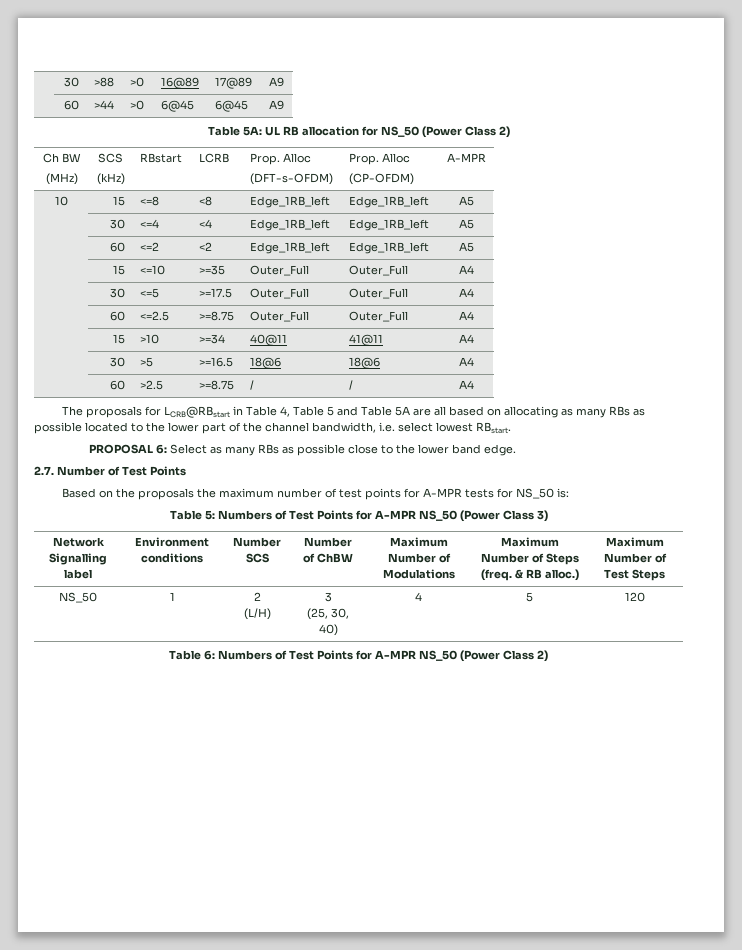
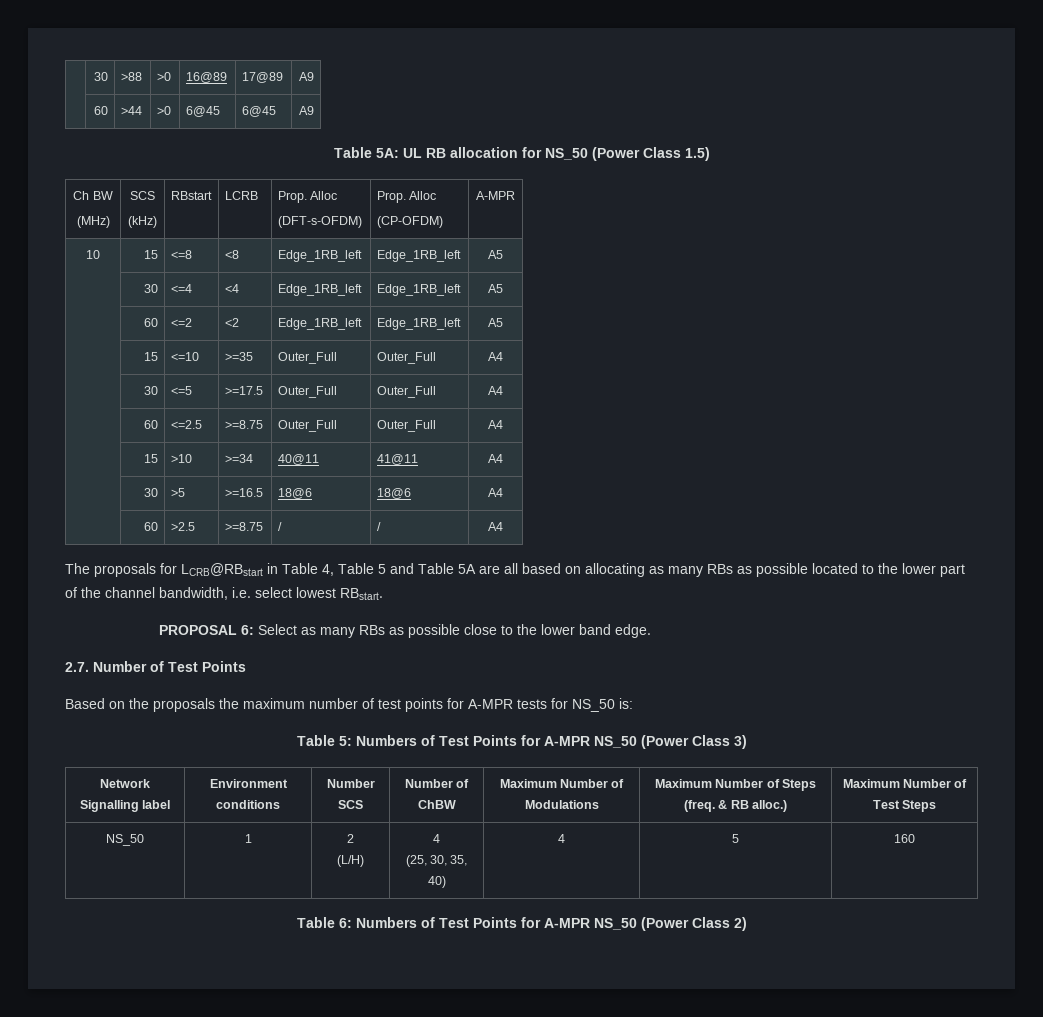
- Table 5A: UL RB allocation for NS_50 (Power Class 2)
+ Table 5A: UL RB allocation for NS_50 (Power Class 1.5)
  NS_50 | 1 | 2
- (L/H) | 3
- (25, 30, 40) | 4 | 5 | 120
+ (L/H) | 4
+ (25, 30, 35, 40) | 4 | 5 | 160

